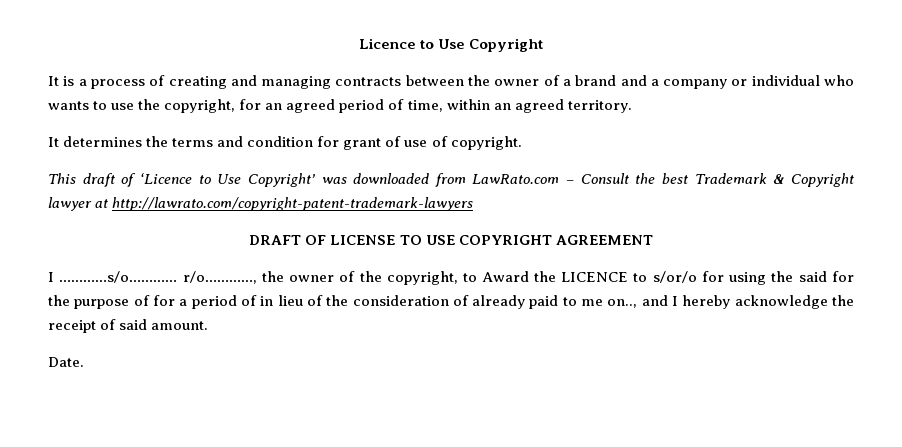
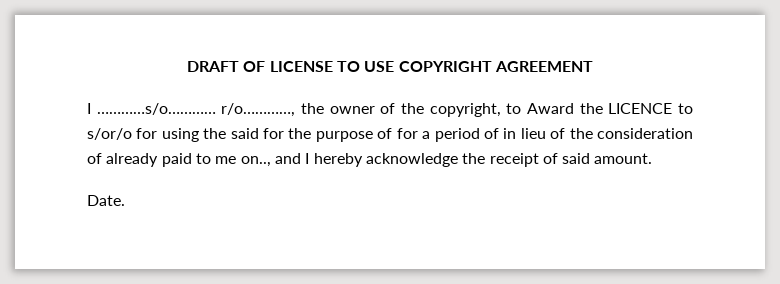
- Licence to Use Copyright
- It is a process of creating and managing contracts between the owner of a brand and a company or individual who wants to use the copyright, for an agreed period of time, within an agreed territory.
- It determines the terms and condition for grant of use of copyright.
- This draft of ‘Licence to Use Copyright’ was downloaded from LawRato.com – Consult the best Trademark & Copyright lawyer at http://lawrato.com/copyright-patent-trademark-lawyers

